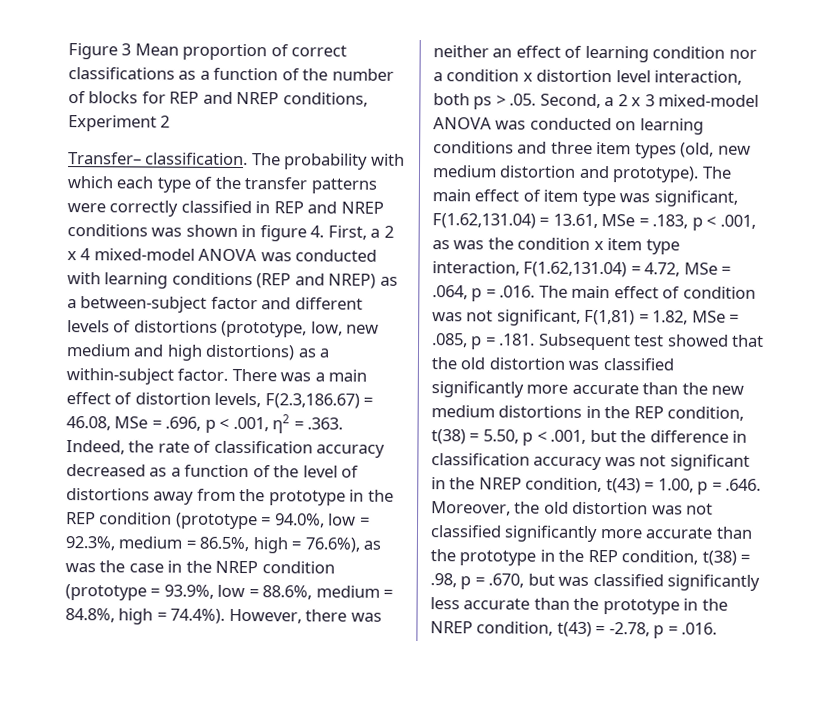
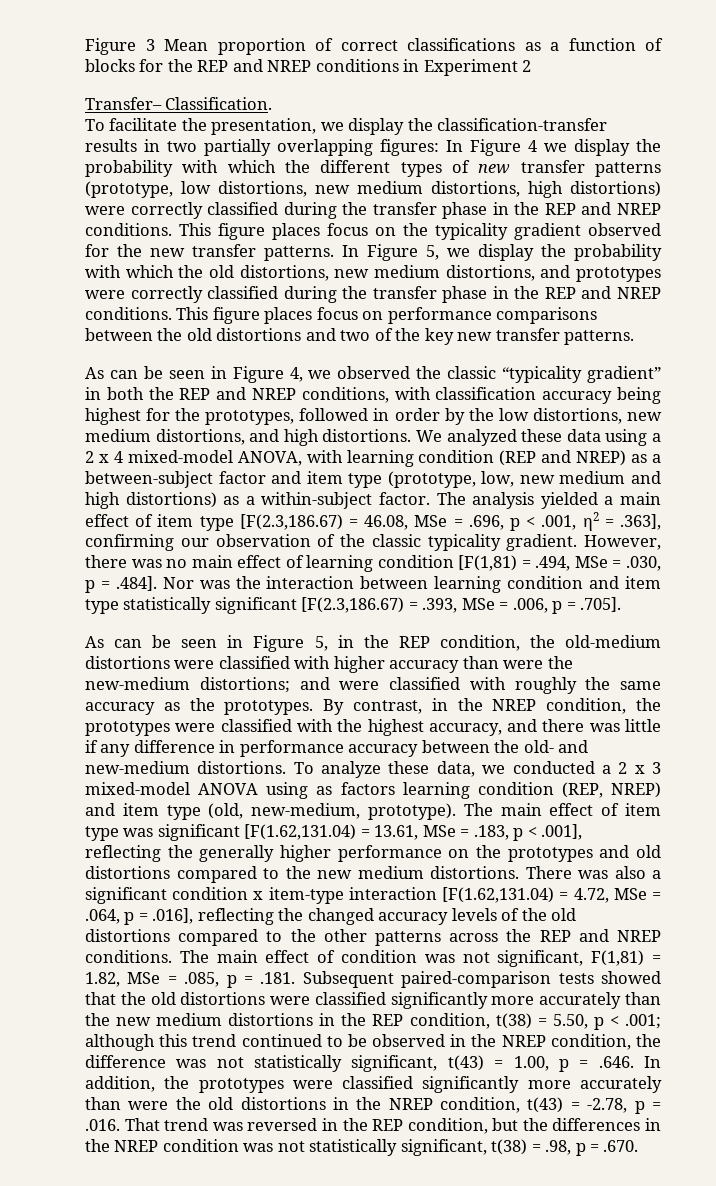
- Figure 3 Mean proportion of correct classifications as a function of the number of blocks for REP and NREP conditions, Experiment 2
- Transfer– classification. The probability with which each type of the transfer patterns were correctly classified in REP and NREP conditions was shown in figure 4. First, a 2 x 4 mixed-model ANOVA was conducted with learning conditions (REP and NREP) as a between-subject factor and different levels of distortions (prototype, low, new medium and high distortions) as a within-subject factor.
+ Figure 3 Mean proportion of correct classifications as a function of blocks for the REP and NREP conditions in Experiment 2
+ Transfer– Classification.
+ To facilitate the presentation, we display the classification-transfer results in two partially overlapping figures: In Figure 4 we display the probability with which the different types of new transfer patterns (prototype, low distortions, new medium distortions, high distortions) were correctly classified during the transfer phase in the REP and NREP conditions. This figure places focus on the typicality gradient observed for the new transfer patterns. In Figure 5, we display the probability with which the old distortions, new medium distortions, and prototypes were correctly classified during the transfer phase in the REP and NREP conditions. This figure places focus on performance comparisons between the old distortions and two of the key new transfer patterns.
+ As can be seen in Figure 4, we observed the classic “typicality gradient” in both the REP and NREP conditions, with classification accuracy being highest for the prototypes, followed in order by the low distortions, new medium distortions, and high distortions. We analyzed these data using a 2 x 4 mixed-model ANOVA, with learning condition (REP and NREP) as a between-subject factor and item type (prototype, low, new medium and high distortions) as a within-subject factor.
- There was a main effect of distortion levels, F(2.3,186.67) = 46.08, MSe = .696, p < .001, η2 = .363. Indeed, the rate of classification accuracy decreased as a function of the level of distortions away from the prototype in the REP condition (prototype = 94.0%, low = 92.3%, medium = 86.5%, high = 76.6%), as was the case in the NREP condition (prototype = 93.9%, low = 88.6%, medium = 84.8%, high = 74.4%). However, there was neither an effect of learning condition nor a condition x distortion level interaction, both ps > .05. Second, a 2 x 3 mixed-model ANOVA was conducted on learning conditions and three item types (old, new medium distortion and prototype).
+ The analysis yielded a main effect of item type [F(2.3,186.67) = 46.08, MSe = .696, p < .001, η2 = .363], confirming our observation of the classic typicality gradient. However, there was no main effect of learning condition [F(1,81) = .494, MSe = .030, p = .484]. Nor was the interaction between learning condition and item type statistically significant [F(2.3,186.67) = .393, MSe = .006, p = .705].
+ As can be seen in Figure 5, in the REP condition, the old-medium distortions were classified with higher accuracy than were the new-medium distortions; and were classified with roughly the same accuracy as the prototypes. By contrast, in the NREP condition, the prototypes were classified with the highest accuracy, and there was little if any difference in performance accuracy between the old- and new-medium distortions. To analyze these data, we conducted a 2 x 3 mixed-model ANOVA using as factors learning condition (REP, NREP) and item type (old, new-medium, prototype).
- The main effect of item type was significant, F(1.62,131.04) = 13.61, MSe = .183, p < .001, as was the condition x item type interaction, F(1.62,131.04) = 4.72, MSe = .064, p = .016. The main effect of condition was not significant, F(1,81) = 1.82, MSe = .085, p = .181. Subsequent test showed that the old distortion was classified significantly more accurate than the new medium distortions in the REP condition, t(38) = 5.50, p < .001, but the difference in classification accuracy was not significant in the NREP condition, t(43) = 1.00, p = .646. Moreover, the old distortion was not classified significantly more accurate than the prototype in the REP condition, t(38) = .98, p = .670, but was classified significantly less accurate than the prototype in the NREP condition, t(43) = -2.78, p = .016.
+ The main effect of item type was significant [F(1.62,131.04) = 13.61, MSe = .183, p < .001], reflecting the generally higher performance on the prototypes and old distortions compared to the new medium distortions. There was also a significant condition x item-type interaction [F(1.62,131.04) = 4.72, MSe = .064, p = .016], reflecting the changed accuracy levels of the old distortions compared to the other patterns across the REP and NREP conditions. The main effect of condition was not significant, F(1,81) = 1.82, MSe = .085, p = .181. Subsequent paired-comparison tests showed that the old distortions were classified significantly more accurately than the new medium distortions in the REP condition, t(38) = 5.50, p < .001; although this trend continued to be observed in the NREP condition, the difference was not statistically significant, t(43) = 1.00, p = .646. In addition, the prototypes were classified significantly more accurately than were the old distortions in the NREP condition, t(43) = -2.78, p = .016. That trend was reversed in the REP condition, but the differences in the NREP condition was not statistically significant, t(38) = .98, p = .670.

